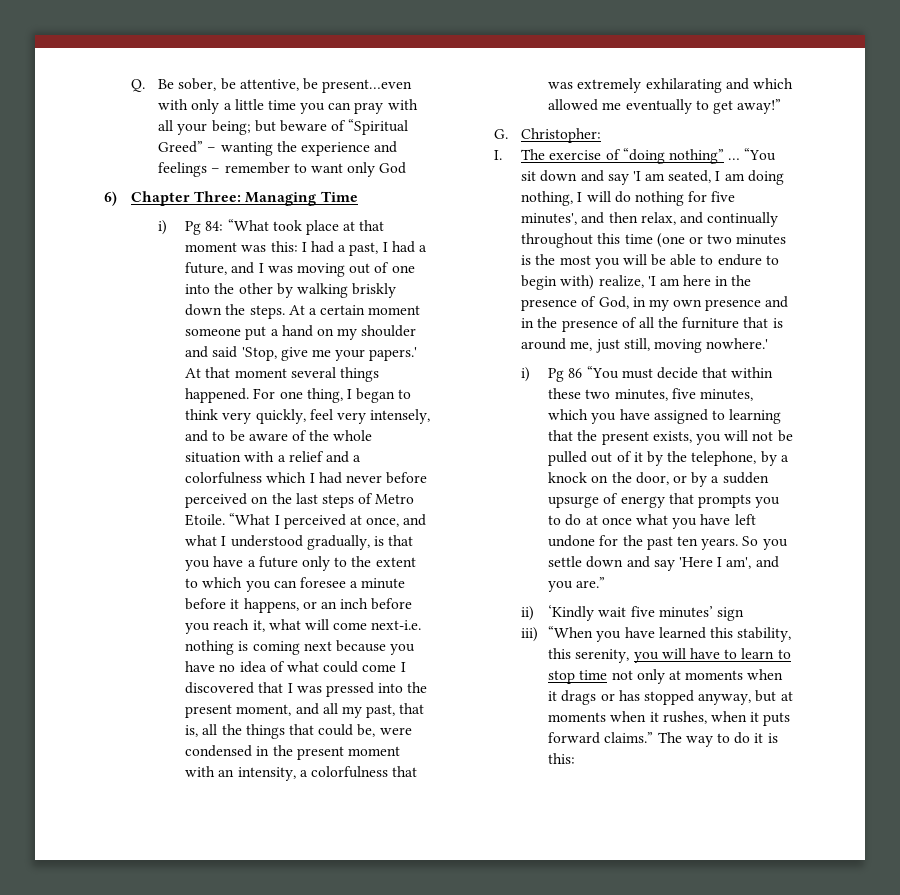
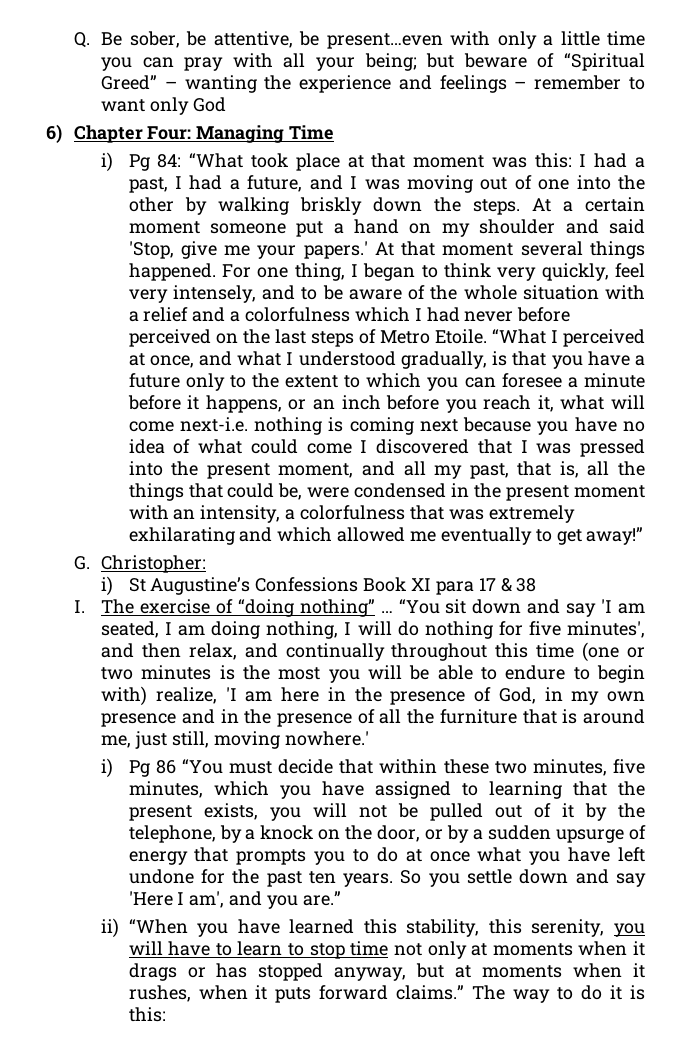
- 6) Chapter Three: Managing Time
+ 6) Chapter Four: Managing Time
+ i) St Augustine’s Confessions Book XI para 17 & 38
- ii) ‘Kindly wait five minutes’ sign
- iii) “When you have learned this stability, this serenity, you will have to learn to stop time not only at moments when it drags or has stopped anyway, but at moments when it rushes, when it puts forward claims.”
+ ii) “When you have learned this stability, this serenity, you will have to learn to stop time not only at moments when it drags or has stopped anyway, but at moments when it rushes, when it puts forward claims.”

